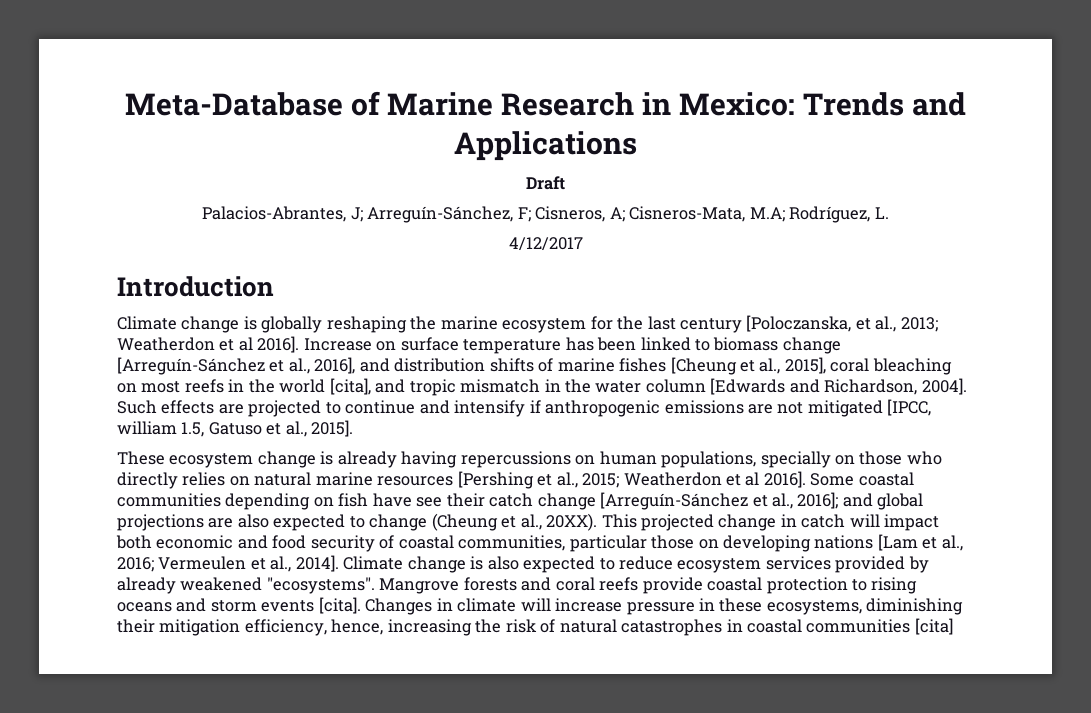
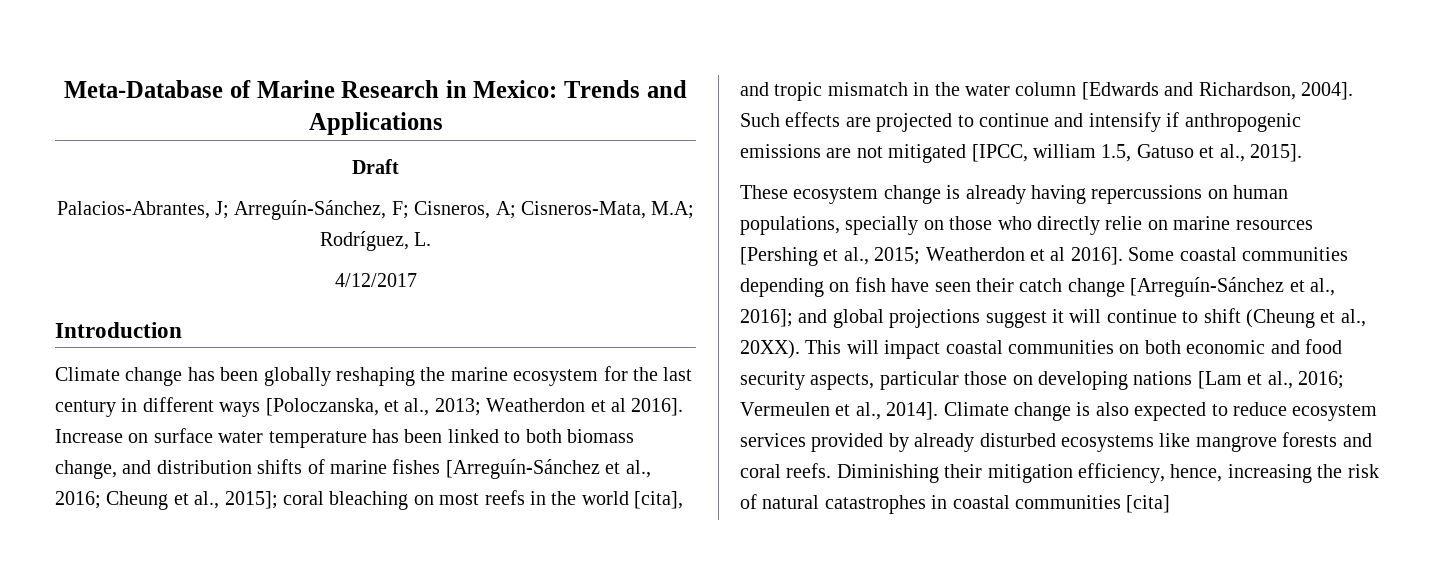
- Climate change is globally reshaping the marine ecosystem for the last century [Poloczanska, et al., 2013; Weatherdon et al 2016].
+ Climate change has been globally reshaping the marine ecosystem for the last century in different ways [Poloczanska, et al., 2013; Weatherdon et al 2016].
- Increase on surface temperature has been linked to biomass change [Arreguín-Sánchez et al., 2016], and distribution shifts of marine fishes [Cheung et al., 2015], coral bleaching on most reefs in the world [cita], and tropic mismatch in the water column [Edwards and Richardson, 2004].
+ Increase on surface water temperature has been linked to both biomass change, and distribution shifts of marine fishes [Arreguín-Sánchez et al., 2016; Cheung et al., 2015]; coral bleaching on most reefs in the world [cita], and tropic mismatch in the water column [Edwards and Richardson, 2004].
- These ecosystem change is already having repercussions on human populations, specially on those who directly relies on natural marine resources [Pershing et al., 2015; Weatherdon et al 2016].
+ These ecosystem change is already having repercussions on human populations, specially on those who directly relie on marine resources [Pershing et al., 2015; Weatherdon et al 2016].
- Some coastal communities depending on fish have see their catch change [Arreguín-Sánchez et al., 2016]; and global projections are also expected to change (Cheung et al., 20XX).
+ Some coastal communities depending on fish have seen their catch change [Arreguín-Sánchez et al., 2016]; and global projections suggest it will continue to shift (Cheung et al., 20XX).
- This projected change in catch will impact both economic and food security of coastal communities, particular those on developing nations [Lam et al., 2016; Vermeulen et al., 2014].
+ This will impact coastal communities on both economic and food security aspects, particular those on developing nations [Lam et al., 2016; Vermeulen et al., 2014].
- Climate change is also expected to reduce ecosystem services provided by already weakened "ecosystems". Mangrove forests and coral reefs provide coastal protection to rising oceans and storm events [cita]. Changes in climate will increase pressure in these ecosystems, diminishing their mitigation efficiency, hence, increasing the risk of natural catastrophes in coastal communities [cita]
+ Climate change is also expected to reduce ecosystem services provided by already disturbed ecosystems like mangrove forests and coral reefs. Diminishing their mitigation efficiency, hence, increasing the risk of natural catastrophes in coastal communities [cita]

